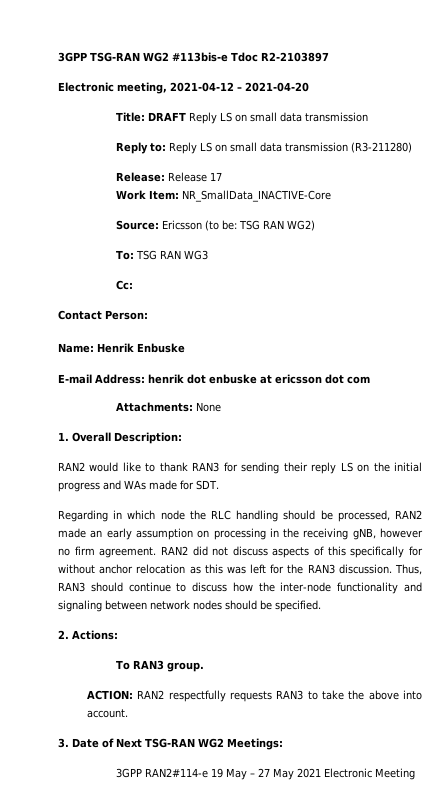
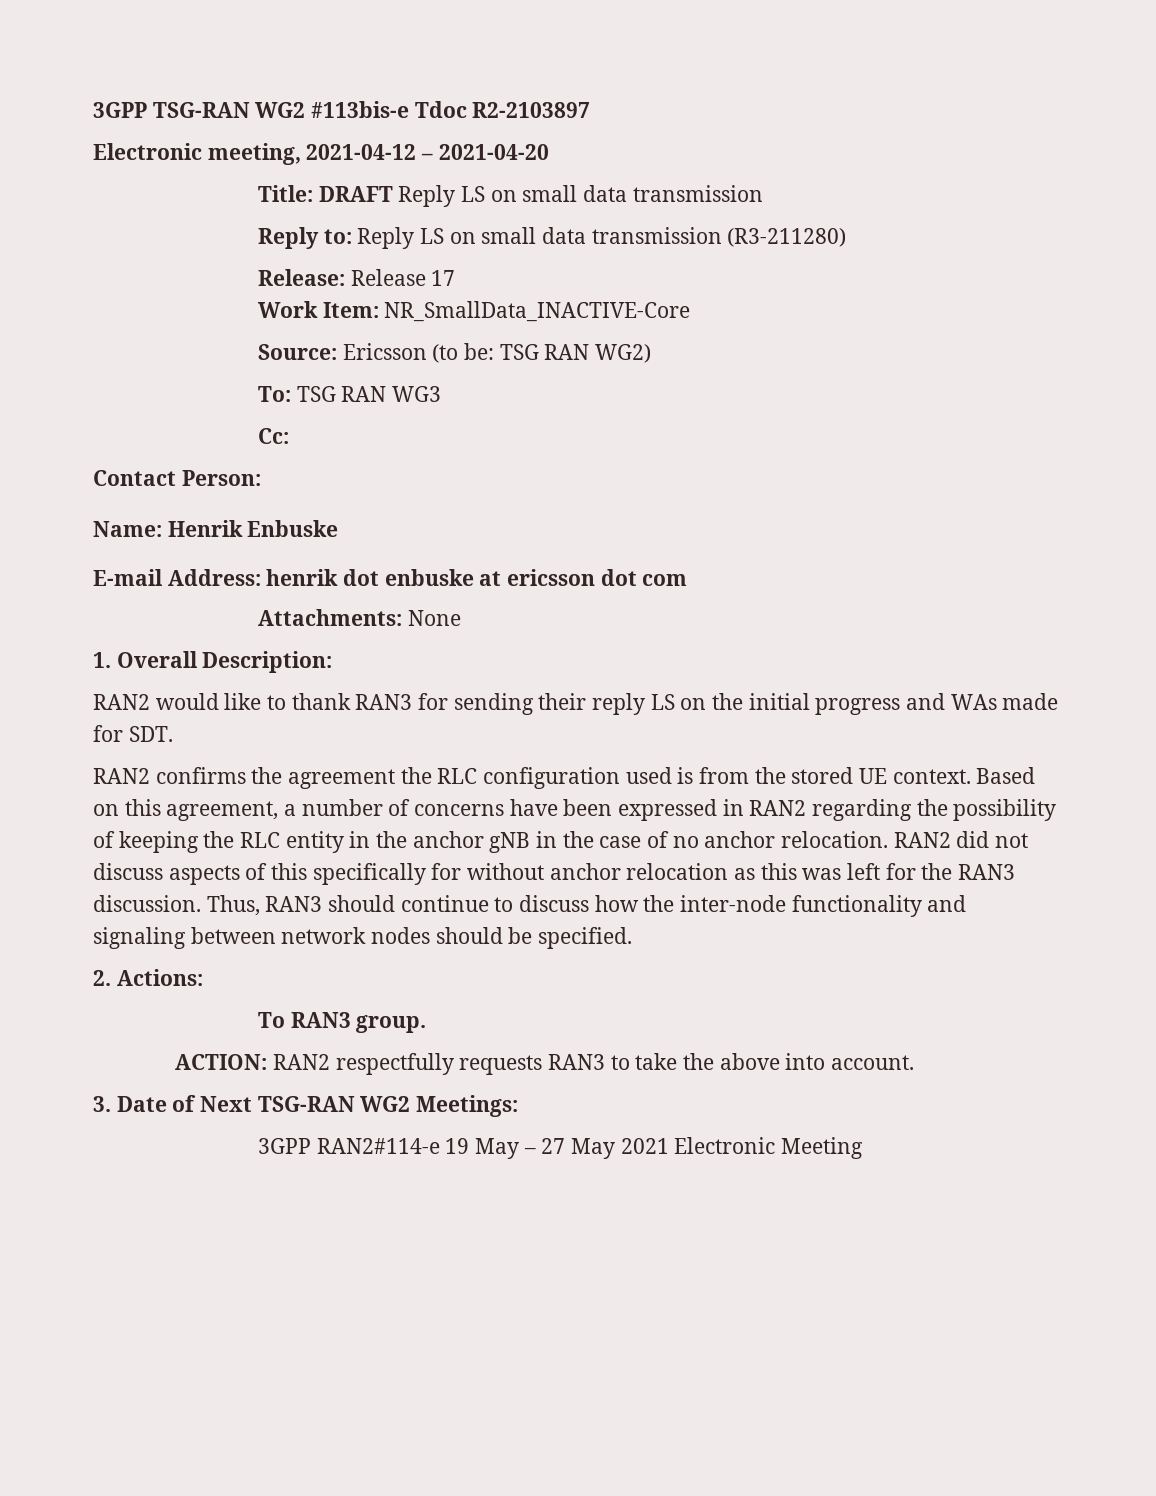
- Regarding in which node the RLC handling should be processed, RAN2 made an early assumption on processing in the receiving gNB, however no firm agreement.
+ RAN2 confirms the agreement the RLC configuration used is from the stored UE context. Based on this agreement, a number of concerns have been expressed in RAN2 regarding the possibility of keeping the RLC entity in the anchor gNB in the case of no anchor relocation.

